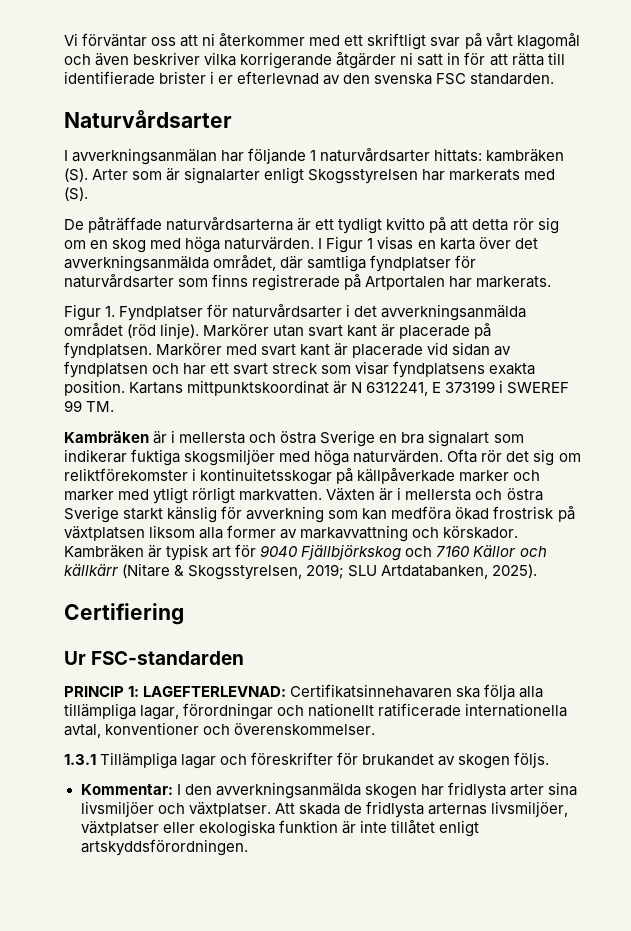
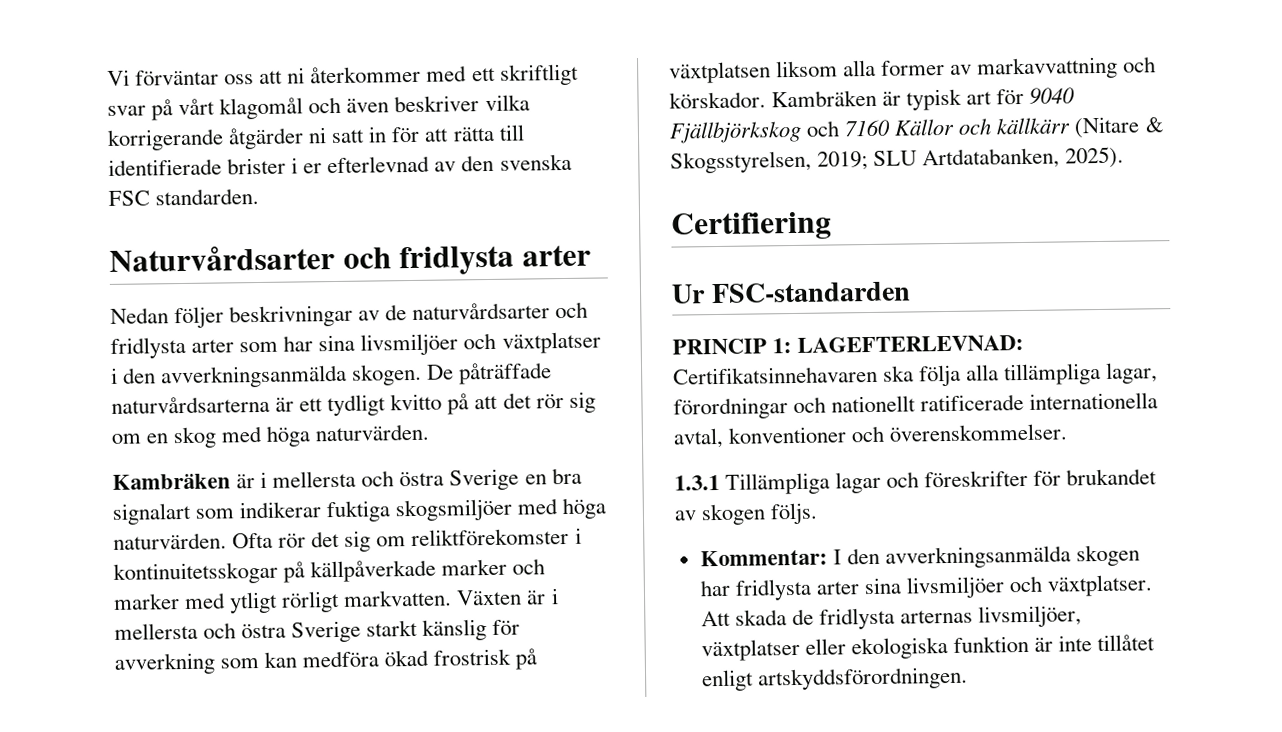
- Naturvårdsarter
- I avverkningsanmälan har följande 1 naturvårdsarter hittats: kambräken (S). Arter som är signalarter enligt Skogsstyrelsen har markerats med (S).
- De påträffade naturvårdsarterna är ett tydligt kvitto på att detta rör sig om en skog med höga naturvärden. I Figur 1 visas en karta över det avverkningsanmälda området, där samtliga fyndplatser för naturvårdsarter som finns registrerade på Artportalen har markerats.
- Figur 1. Fyndplatser för naturvårdsarter i det avverkningsanmälda området (röd linje). Markörer utan svart kant är placerade på fyndplatsen. Markörer med svart kant är placerade vid sidan av fyndplatsen och har ett svart streck som visar fyndplatsens exakta position. Kartans mittpunktskoordinat är N 6312241, E 373199 i SWEREF 99 TM.
+ Naturvårdsarter och fridlysta arter
+ Nedan följer beskrivningar av de naturvårdsarter och fridlysta arter som har sina livsmiljöer och växtplatser i den avverkningsanmälda skogen. De påträffade naturvårdsarterna är ett tydligt kvitto på att det rör sig om en skog med höga naturvärden.

